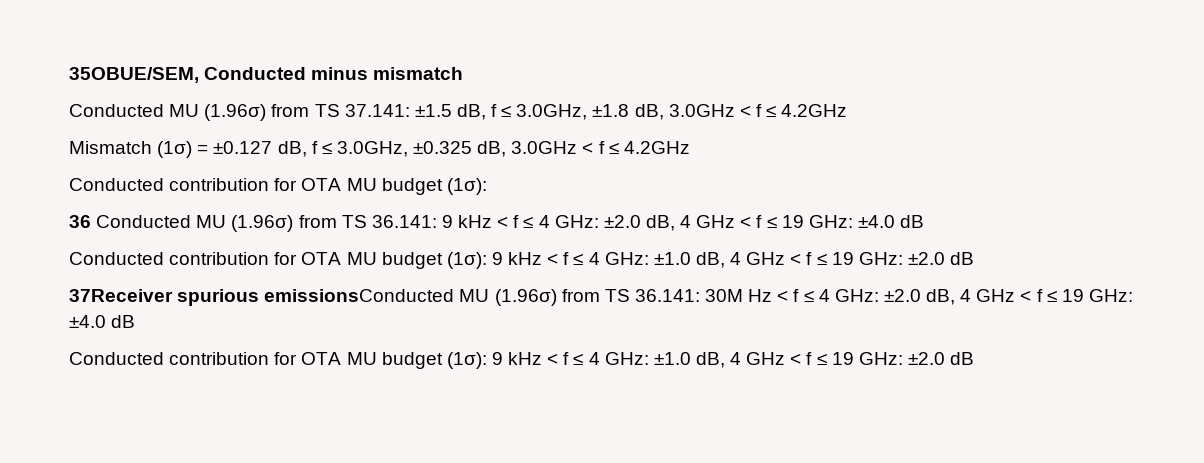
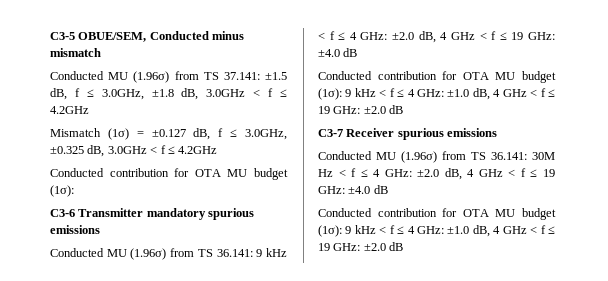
- 35OBUE/SEM, Conducted minus mismatch
+ C3-5 OBUE/SEM, Conducted minus mismatch
- 36 Conducted MU (1.96σ) from TS 36.141: 9 kHz < f ≤ 4 GHz: ±2.0 dB, 4 GHz < f ≤ 19 GHz: ±4.0 dB
+ C3-6 Transmitter mandatory spurious emissions
+ Conducted MU (1.96σ) from TS 36.141: 9 kHz < f ≤ 4 GHz: ±2.0 dB, 4 GHz < f ≤ 19 GHz: ±4.0 dB
- 37Receiver spurious emissionsConducted MU (1.96σ) from TS 36.141: 30M Hz < f ≤ 4 GHz: ±2.0 dB, 4 GHz < f ≤ 19 GHz: ±4.0 dB
+ C3-7 Receiver spurious emissions
+ Conducted MU (1.96σ) from TS 36.141: 30M Hz < f ≤ 4 GHz: ±2.0 dB, 4 GHz < f ≤ 19 GHz: ±4.0 dB

